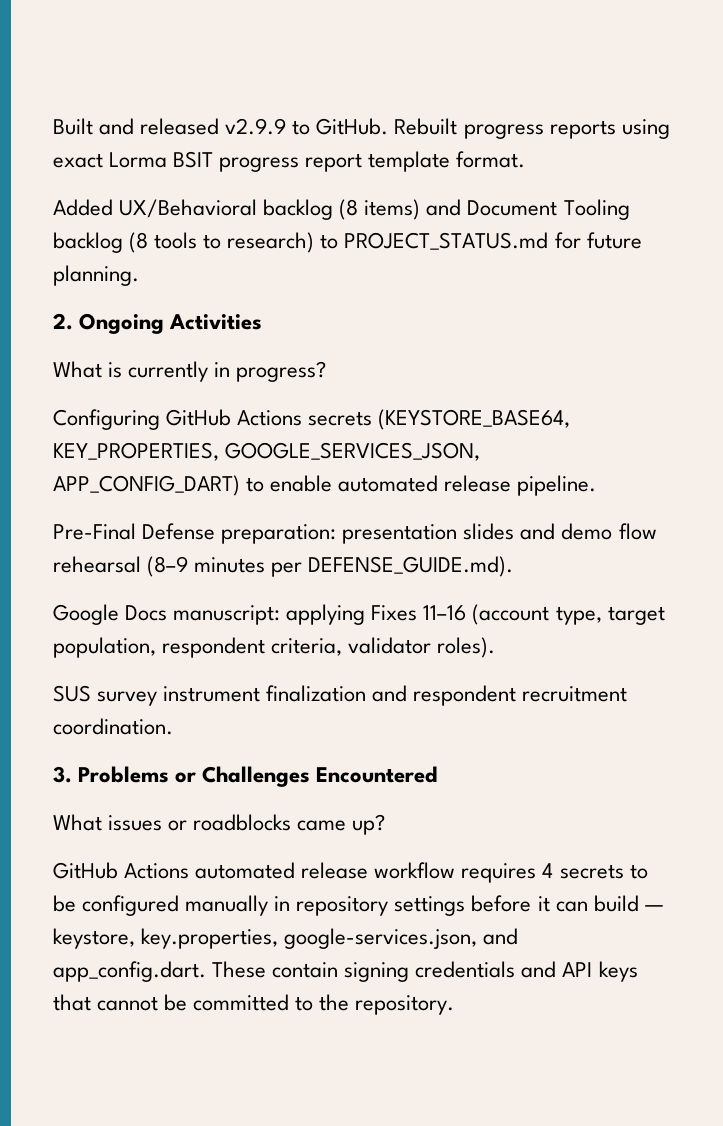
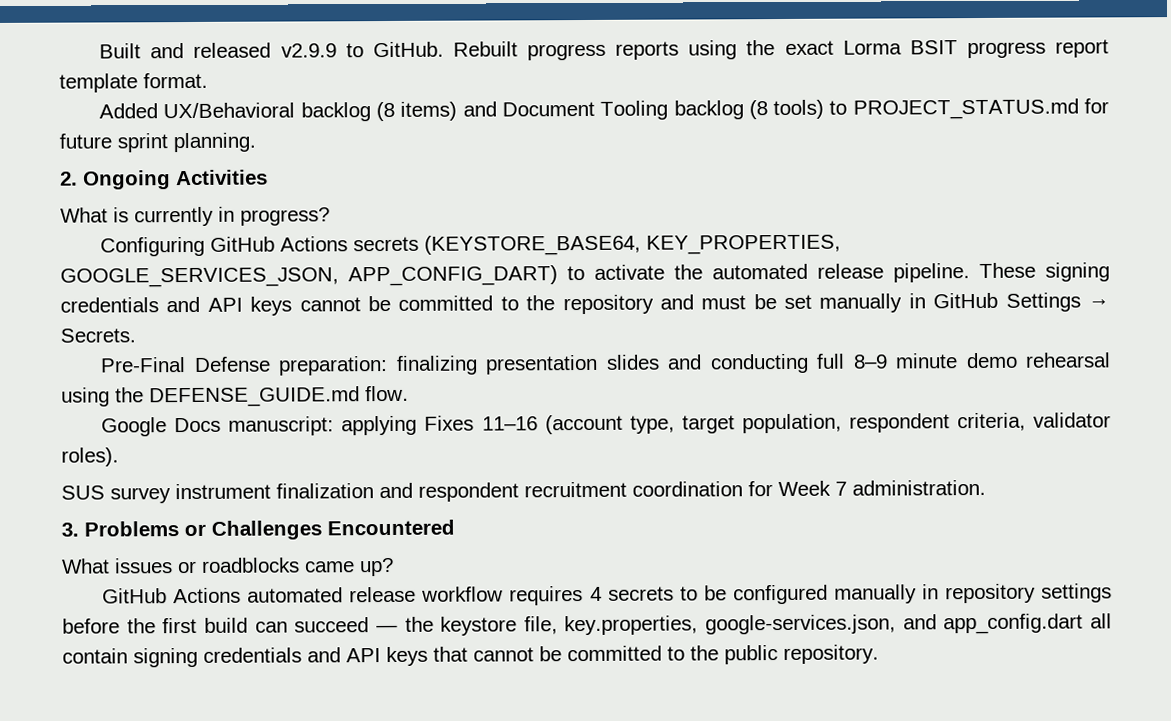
- Rebuilt progress reports using exact Lorma BSIT progress report template format.
+ Rebuilt progress reports using the exact Lorma BSIT progress report template format.
- Added UX/Behavioral backlog (8 items) and Document Tooling backlog (8 tools to research) to PROJECT_STATUS.md for future planning.
+ Added UX/Behavioral backlog (8 items) and Document Tooling backlog (8 tools) to PROJECT_STATUS.md for future sprint planning.
- Configuring GitHub Actions secrets (KEYSTORE_BASE64, KEY_PROPERTIES, GOOGLE_SERVICES_JSON, APP_CONFIG_DART) to enable automated release pipeline.
+ Configuring GitHub Actions secrets (KEYSTORE_BASE64, KEY_PROPERTIES, GOOGLE_SERVICES_JSON, APP_CONFIG_DART) to activate the automated release pipeline. These signing credentials and API keys cannot be committed to the repository and must be set manually in GitHub Settings → Secrets.
- Pre-Final Defense preparation: presentation slides and demo flow rehearsal (8–9 minutes per DEFENSE_GUIDE.md).
+ Pre-Final Defense preparation: finalizing presentation slides and conducting full 8–9 minute demo rehearsal using the DEFENSE_GUIDE.md flow.
- SUS survey instrument finalization and respondent recruitment coordination.
+ SUS survey instrument finalization and respondent recruitment coordination for Week 7 administration.
- GitHub Actions automated release workflow requires 4 secrets to be configured manually in repository settings before it can build — keystore, key.properties, google-services.json, and app_config.dart. These contain signing credentials and API keys that cannot be committed to the repository.
+ GitHub Actions automated release workflow requires 4 secrets to be configured manually in repository settings before the first build can succeed — the keystore file, key.properties, google-services.json, and app_config.dart all contain signing credentials and API keys that cannot be committed to the public repository.

